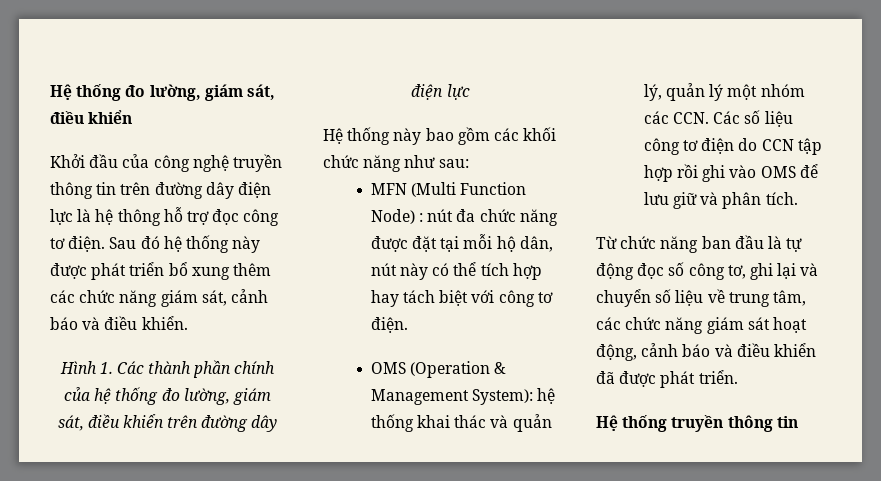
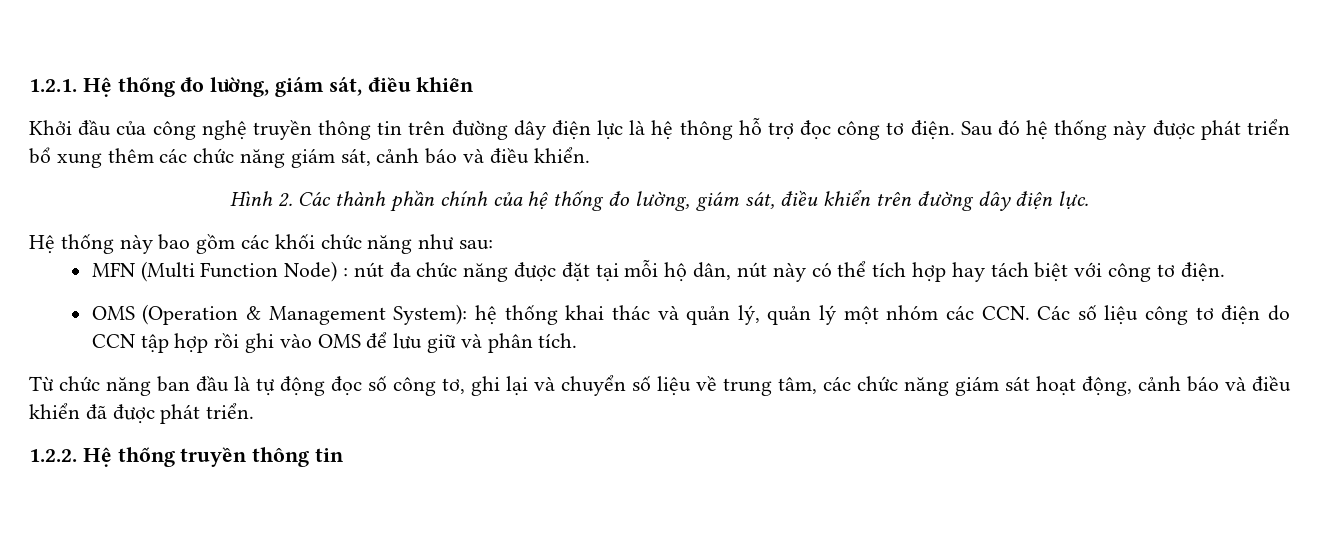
- Hệ thống đo lường, giám sát, điều khiển
+ 1.2.1. Hệ thống đo lường, giám sát, điều khiển
- Hình 1. Các thành phần chính của hệ thống đo lường, giám sát, điều khiển trên đường dây điện lực
+ Hình 2. Các thành phần chính của hệ thống đo lường, giám sát, điều khiển trên đường dây điện lực.
- Hệ thống truyền thông tin
+ 1.2.2. Hệ thống truyền thông tin

